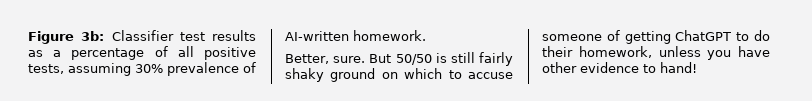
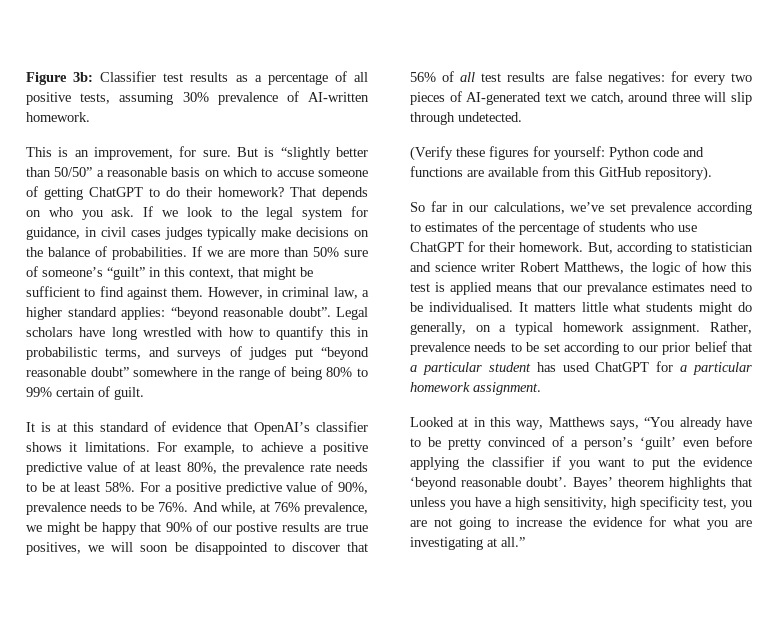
- Better, sure. But 50/50 is still fairly shaky ground on which to accuse someone of getting ChatGPT to do their homework, unless you have other evidence to hand!
+ This is an improvement, for sure. But is “slightly better than 50/50” a reasonable basis on which to accuse someone of getting ChatGPT to do their homework? That depends on who you ask. If we look to the legal system for guidance, in civil cases judges typically make decisions on the balance of probabilities. If we are more than 50% sure of someone’s “guilt” in this context, that might be sufficient to find against them. However, in criminal law, a higher standard applies: “beyond reasonable doubt”. Legal scholars have long wrestled with how to quantify this in probabilistic terms, and surveys of judges put “beyond reasonable doubt” somewhere in the range of being 80% to 99% certain of guilt.
+ It is at this standard of evidence that OpenAI’s classifier shows it limitations. For example, to achieve a positive predictive value of at least 80%, the prevalence rate needs to be at least 58%. For a positive predictive value of 90%, prevalence needs to be 76%. And while, at 76% prevalence, we might be happy that 90% of our postive results are true positives, we will soon be disappointed to discover that 56% of all test results are false negatives: for every two pieces of AI-generated text we catch, around three will slip through undetected.
+ (Verify these figures for yourself: Python code and functions are available from this GitHub repository).
+ So far in our calculations, we’ve set prevalence according to estimates of the percentage of students who use ChatGPT for their homework. But, according to statistician and science writer Robert Matthews, the logic of how this test is applied means that our prevalance estimates need to be individualised. It matters little what students might do generally, on a typical homework assignment. Rather, prevalence needs to be set according to our prior belief that a particular student has used ChatGPT for a particular homework assignment.
+ Looked at in this way, Matthews says, “You already have to be pretty convinced of a person’s ‘guilt’ even before applying the classifier if you want to put the evidence ‘beyond reasonable doubt’. Bayes’ theorem highlights that unless you have a high sensitivity, high specificity test, you are not going to increase the evidence for what you are investigating at all.”

